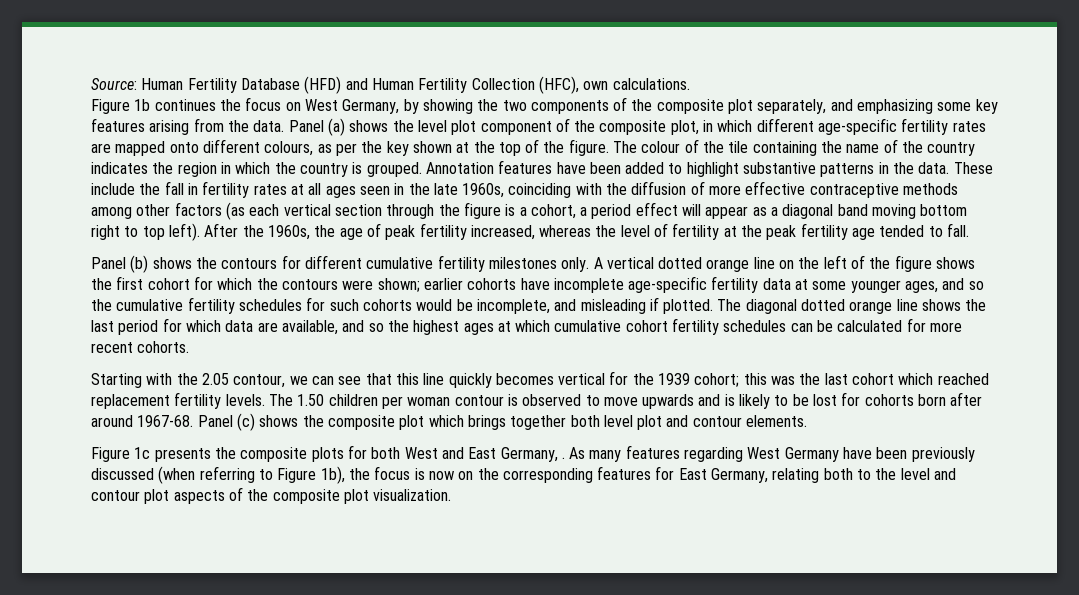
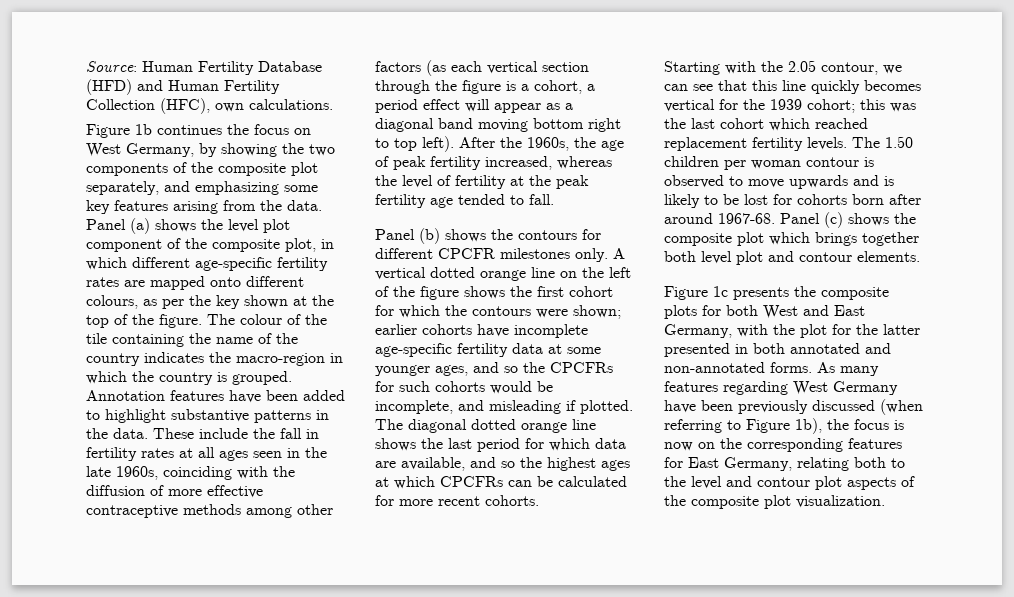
- The colour of the tile containing the name of the country indicates the region in which the country is grouped.
+ The colour of the tile containing the name of the country indicates the macro-region in which the country is grouped.
- Panel (b) shows the contours for different cumulative fertility milestones only.
+ Panel (b) shows the contours for different CPCFR milestones only.
- A vertical dotted orange line on the left of the figure shows the first cohort for which the contours were shown; earlier cohorts have incomplete age-specific fertility data at some younger ages, and so the cumulative fertility schedules for such cohorts would be incomplete, and misleading if plotted.
+ A vertical dotted orange line on the left of the figure shows the first cohort for which the contours were shown; earlier cohorts have incomplete age-specific fertility data at some younger ages, and so the CPCFRs for such cohorts would be incomplete, and misleading if plotted.
- The diagonal dotted orange line shows the last period for which data are available, and so the highest ages at which cumulative cohort fertility schedules can be calculated for more recent cohorts.
+ The diagonal dotted orange line shows the last period for which data are available, and so the highest ages at which CPCFRs can be calculated for more recent cohorts.
- Figure 1c presents the composite plots for both West and East Germany, .
+ Figure 1c presents the composite plots for both West and East Germany, with the plot for the latter presented in both annotated and non-annotated forms.

